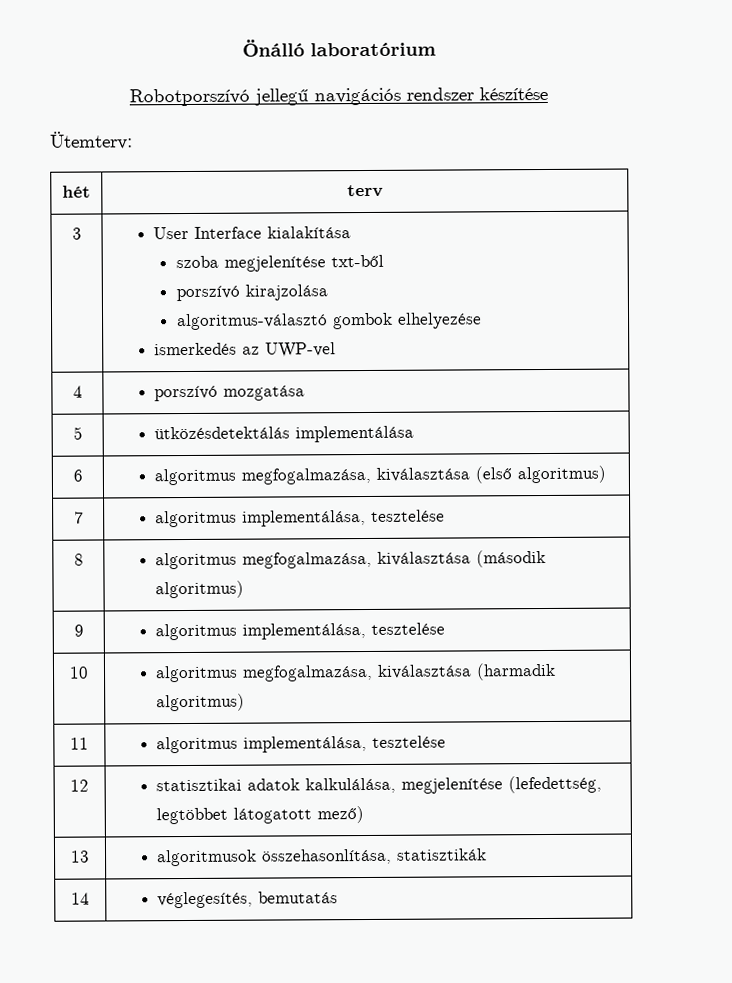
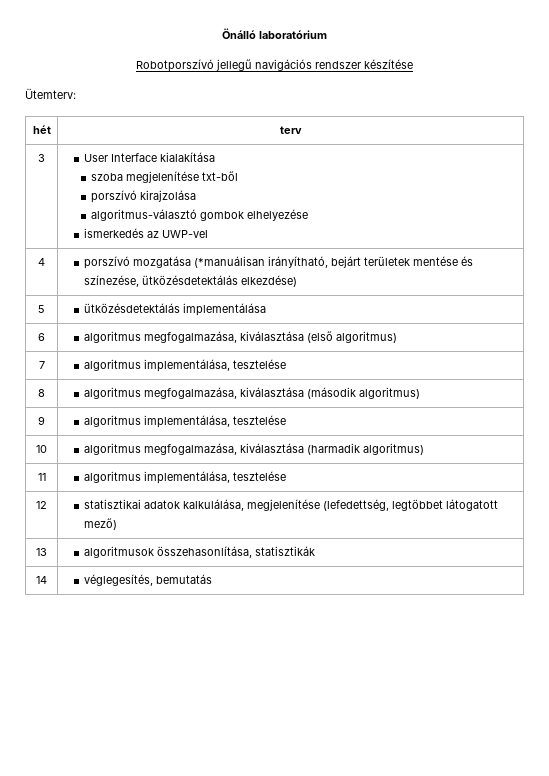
- 4 | porszívó mozgatása
+ 4 | porszívó mozgatása (*manuálisan irányítható, bejárt területek mentése és színezése, ütközésdetektálás elkezdése)

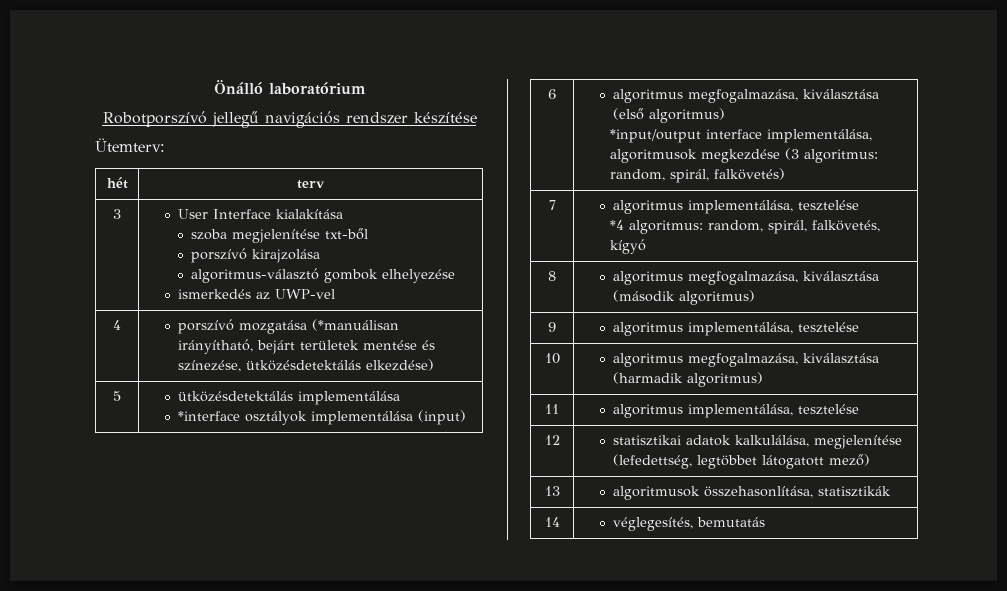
  5 | ütközésdetektálás implementálása
+ *interface osztályok implementálása (input)
  6 | algoritmus megfogalmazása, kiválasztása (első algoritmus)
+ *input/output interface implementálása, algoritmusok megkezdése (3 algoritmus: random, spirál, falkövetés)
  7 | algoritmus implementálása, tesztelése
+ *4 algoritmus: random, spirál, falkövetés, kígyó

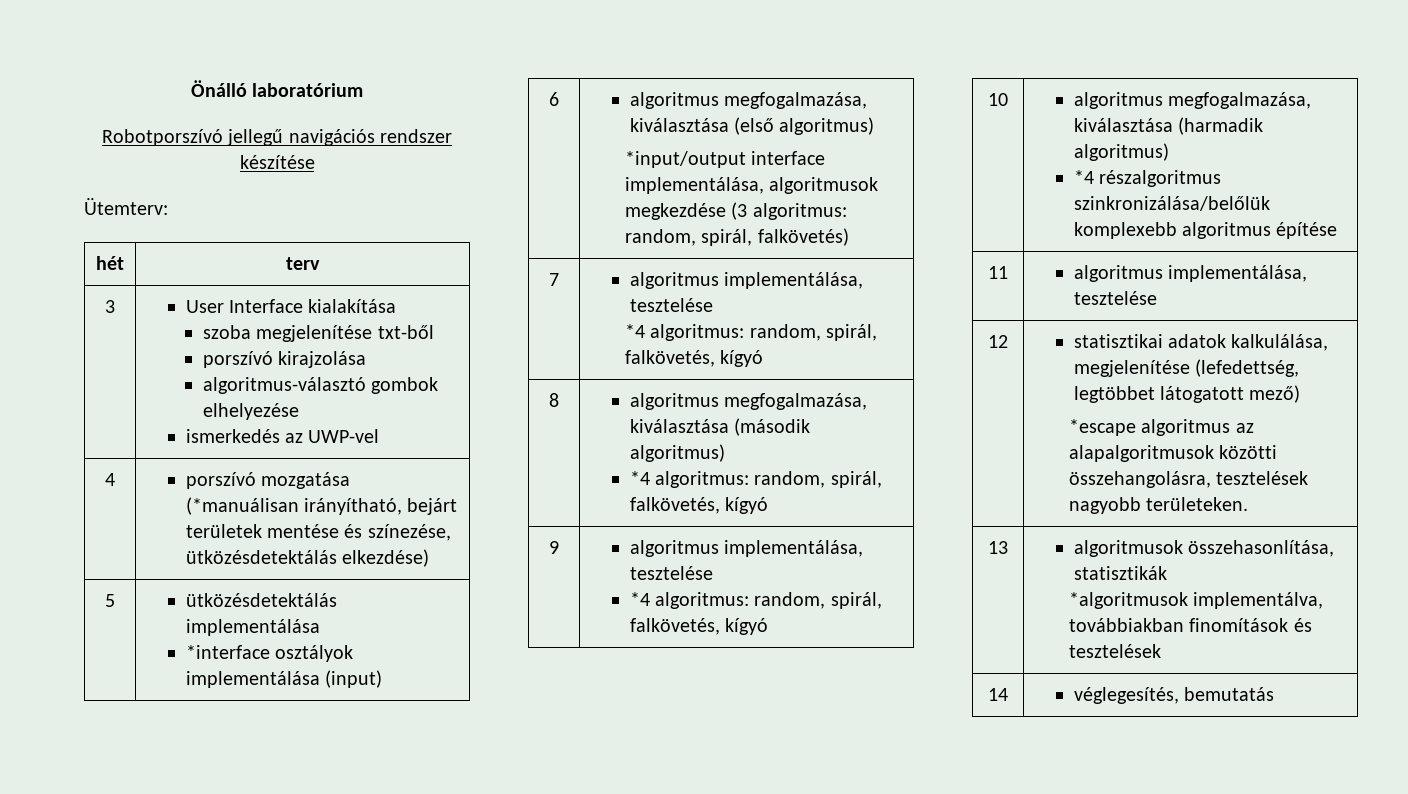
  8 | algoritmus megfogalmazása, kiválasztása (második algoritmus)
+ *4 algoritmus: random, spirál, falkövetés, kígyó
  9 | algoritmus implementálása, tesztelése
+ *4 algoritmus: random, spirál, falkövetés, kígyó
  10 | algoritmus megfogalmazása, kiválasztása (harmadik algoritmus)
+ *4 részalgoritmus szinkronizálása/belőlük komplexebb algoritmus építése
  12 | statisztikai adatok kalkulálása, megjelenítése (lefedettség, legtöbbet látogatott mező)
+ *escape algoritmus az alapalgoritmusok közötti összehangolásra, tesztelések nagyobb területeken.
  13 | algoritmusok összehasonlítása, statisztikák
+ *algoritmusok implementálva, továbbiakban finomítások és tesztelések

